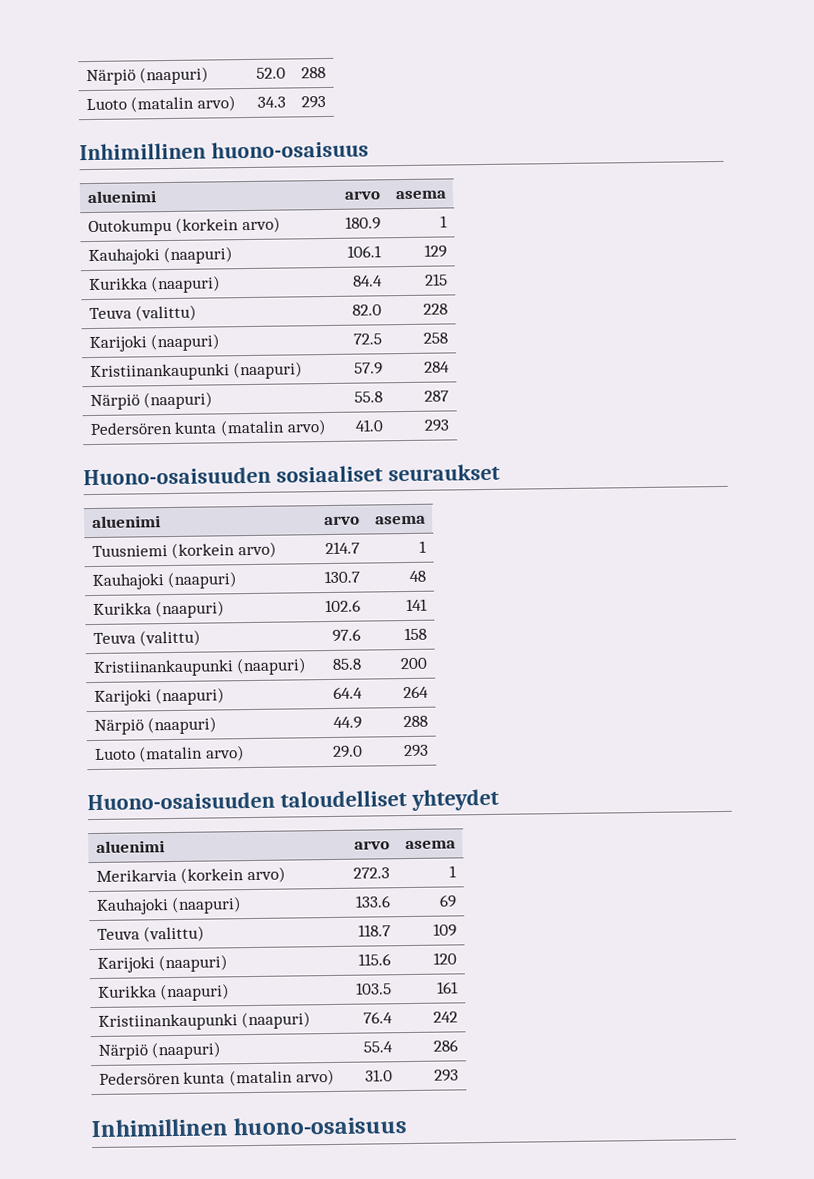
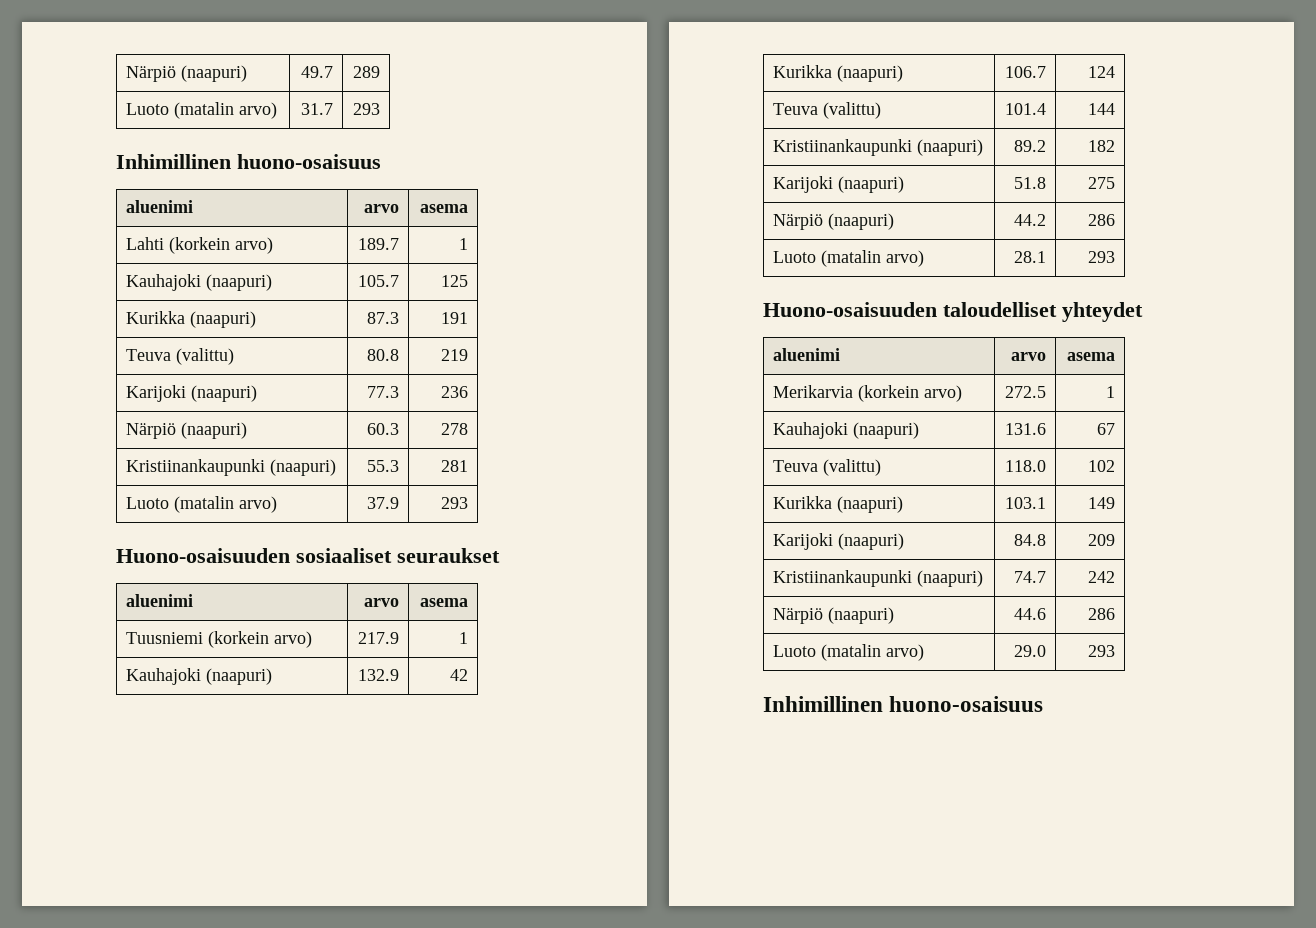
- Närpiö (naapuri) | 52.0 | 288
- Luoto (matalin arvo) | 34.3 | 293
+ Närpiö (naapuri) | 49.7 | 289
+ Luoto (matalin arvo) | 31.7 | 293
- Outokumpu (korkein arvo) | 180.9 | 1
- Kauhajoki (naapuri) | 106.1 | 129
- Kurikka (naapuri) | 84.4 | 215
- Teuva (valittu) | 82.0 | 228
- Karijoki (naapuri) | 72.5 | 258
- Kristiinankaupunki (naapuri) | 57.9 | 284
- Närpiö (naapuri) | 55.8 | 287
- Pedersören kunta (matalin arvo) | 41.0 | 293
+ Lahti (korkein arvo) | 189.7 | 1
+ Kauhajoki (naapuri) | 105.7 | 125
+ Kurikka (naapuri) | 87.3 | 191
+ Teuva (valittu) | 80.8 | 219
+ Karijoki (naapuri) | 77.3 | 236
+ Närpiö (naapuri) | 60.3 | 278
+ Kristiinankaupunki (naapuri) | 55.3 | 281
+ Luoto (matalin arvo) | 37.9 | 293
- Tuusniemi (korkein arvo) | 214.7 | 1
- Kauhajoki (naapuri) | 130.7 | 48
- Kurikka (naapuri) | 102.6 | 141
- Teuva (valittu) | 97.6 | 158
- Kristiinankaupunki (naapuri) | 85.8 | 200
- Karijoki (naapuri) | 64.4 | 264
- Närpiö (naapuri) | 44.9 | 288
- Luoto (matalin arvo) | 29.0 | 293
+ Tuusniemi (korkein arvo) | 217.9 | 1
+ Kauhajoki (naapuri) | 132.9 | 42
+ Kurikka (naapuri) | 106.7 | 124
+ Teuva (valittu) | 101.4 | 144
+ Kristiinankaupunki (naapuri) | 89.2 | 182
+ Karijoki (naapuri) | 51.8 | 275
+ Närpiö (naapuri) | 44.2 | 286
+ Luoto (matalin arvo) | 28.1 | 293
- Merikarvia (korkein arvo) | 272.3 | 1
- Kauhajoki (naapuri) | 133.6 | 69
- Teuva (valittu) | 118.7 | 109
- Karijoki (naapuri) | 115.6 | 120
- Kurikka (naapuri) | 103.5 | 161
- Kristiinankaupunki (naapuri) | 76.4 | 242
+ Merikarvia (korkein arvo) | 272.5 | 1
+ Kauhajoki (naapuri) | 131.6 | 67
+ Teuva (valittu) | 118.0 | 102
+ Kurikka (naapuri) | 103.1 | 149
+ Karijoki (naapuri) | 84.8 | 209
+ Kristiinankaupunki (naapuri) | 74.7 | 242
- Närpiö (naapuri) | 55.4 | 286
- Pedersören kunta (matalin arvo) | 31.0 | 293
+ Närpiö (naapuri) | 44.6 | 286
+ Luoto (matalin arvo) | 29.0 | 293

